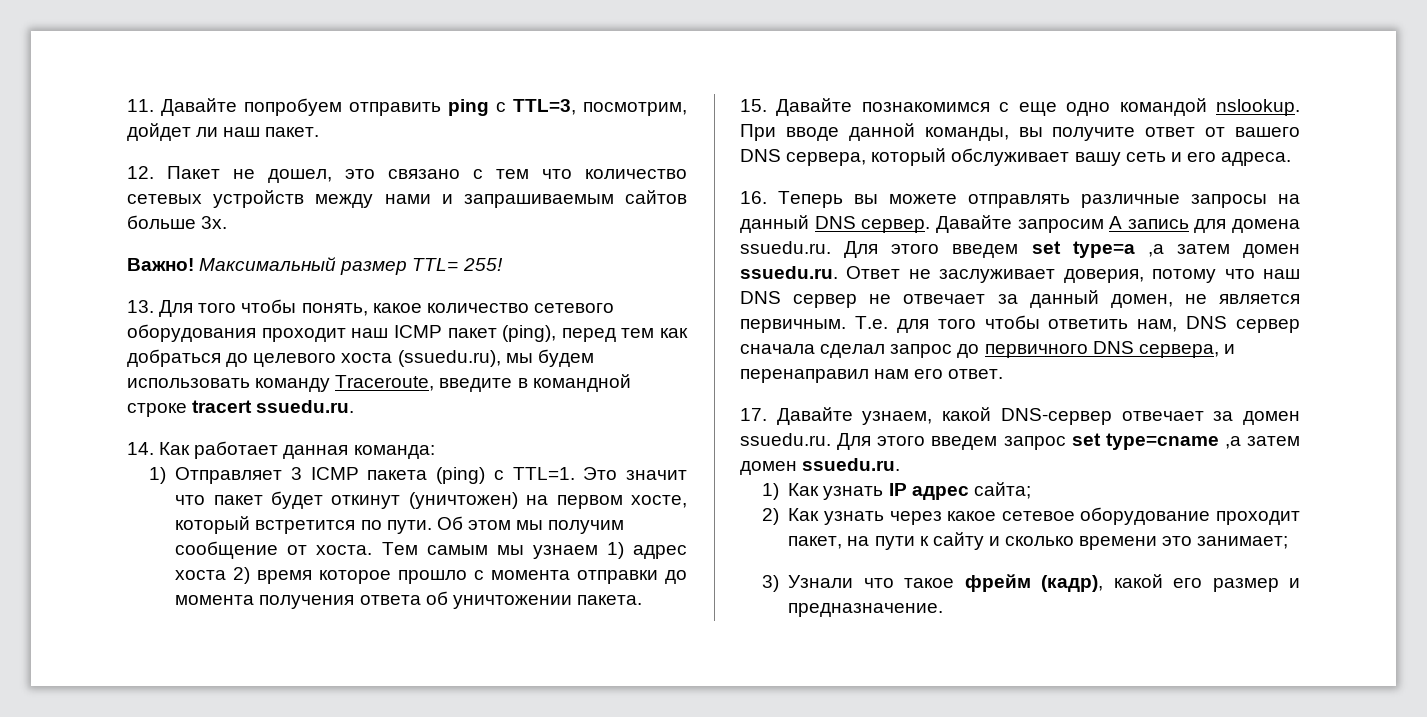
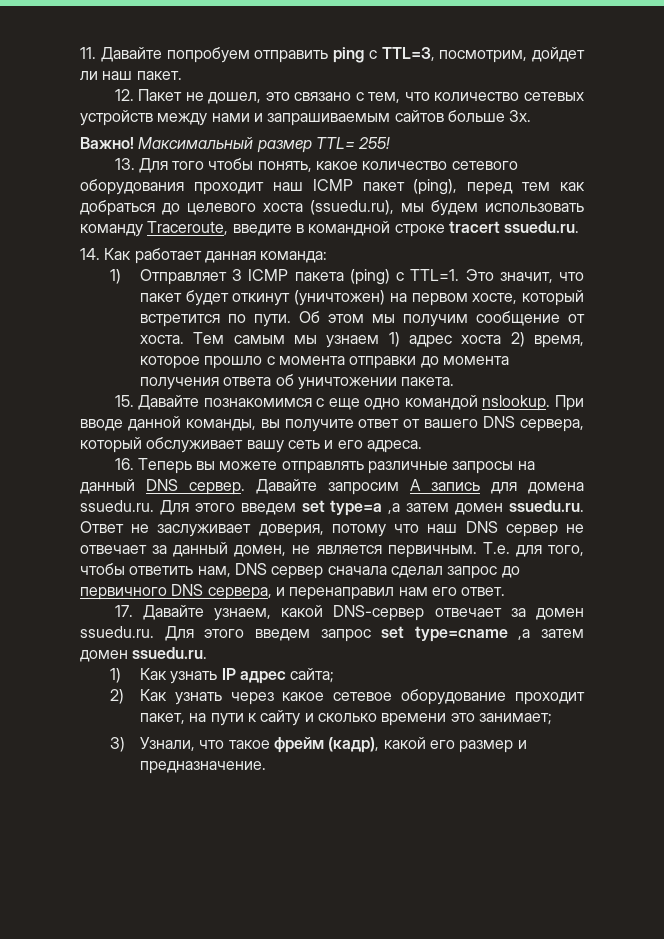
- 12. Пакет не дошел, это связано с тем что количество сетевых устройств между нами и запрашиваемым сайтов больше 3х.
+ 12. Пакет не дошел, это связано с тем, что количество сетевых устройств между нами и запрашиваемым сайтов больше 3х.
- Это значит что пакет будет откинут (уничтожен) на первом хосте, который встретится по пути.
+ Это значит, что пакет будет откинут (уничтожен) на первом хосте, который встретится по пути.
- Тем самым мы узнаем 1) адрес хоста 2) время которое прошло с момента отправки до момента получения ответа об уничтожении пакета.
+ Тем самым мы узнаем 1) адрес хоста 2) время, которое прошло с момента отправки до момента получения ответа об уничтожении пакета.
- Т.е. для того чтобы ответить нам, DNS сервер сначала сделал запрос до первичного DNS сервера, и перенаправил нам его ответ.
+ Т.е. для того, чтобы ответить нам, DNS сервер сначала сделал запрос до первичного DNS сервера, и перенаправил нам его ответ.
- 3) Узнали что такое фрейм (кадр), какой его размер и предназначение.
+ 3) Узнали, что такое фрейм (кадр), какой его размер и предназначение.

